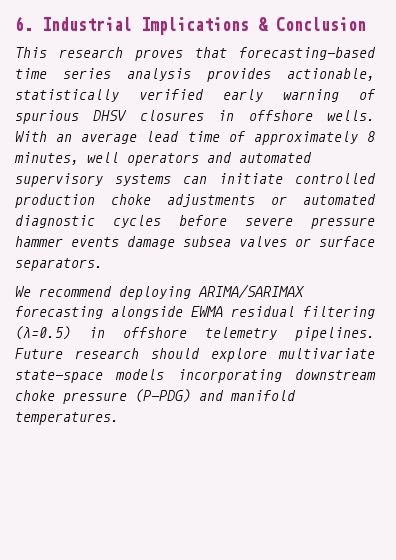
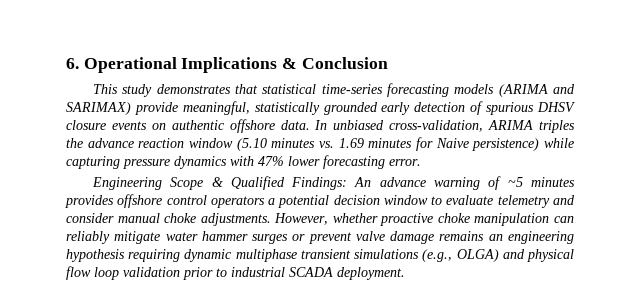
- 6. Industrial Implications & Conclusion
+ 6. Operational Implications & Conclusion
- This research proves that forecasting-based time series analysis provides actionable, statistically verified early warning of spurious DHSV closures in offshore wells. With an average lead time of approximately 8 minutes, well operators and automated supervisory systems can initiate controlled production choke adjustments or automated diagnostic cycles before severe pressure hammer events damage subsea valves or surface separators.
- We recommend deploying ARIMA/SARIMAX forecasting alongside EWMA residual filtering (λ=0.5) in offshore telemetry pipelines. Future research should explore multivariate state-space models incorporating downstream choke pressure (P-PDG) and manifold temperatures.
+ This study demonstrates that statistical time-series forecasting models (ARIMA and SARIMAX) provide meaningful, statistically grounded early detection of spurious DHSV closure events on authentic offshore data. In unbiased cross-validation, ARIMA triples the advance reaction window (5.10 minutes vs. 1.69 minutes for Naive persistence) while capturing pressure dynamics with 47% lower forecasting error.
+ Engineering Scope & Qualified Findings: An advance warning of ~5 minutes provides offshore control operators a potential decision window to evaluate telemetry and consider manual choke adjustments. However, whether proactive choke manipulation can reliably mitigate water hammer surges or prevent valve damage remains an engineering hypothesis requiring dynamic multiphase transient simulations (e.g., OLGA) and physical flow loop validation prior to industrial SCADA deployment.

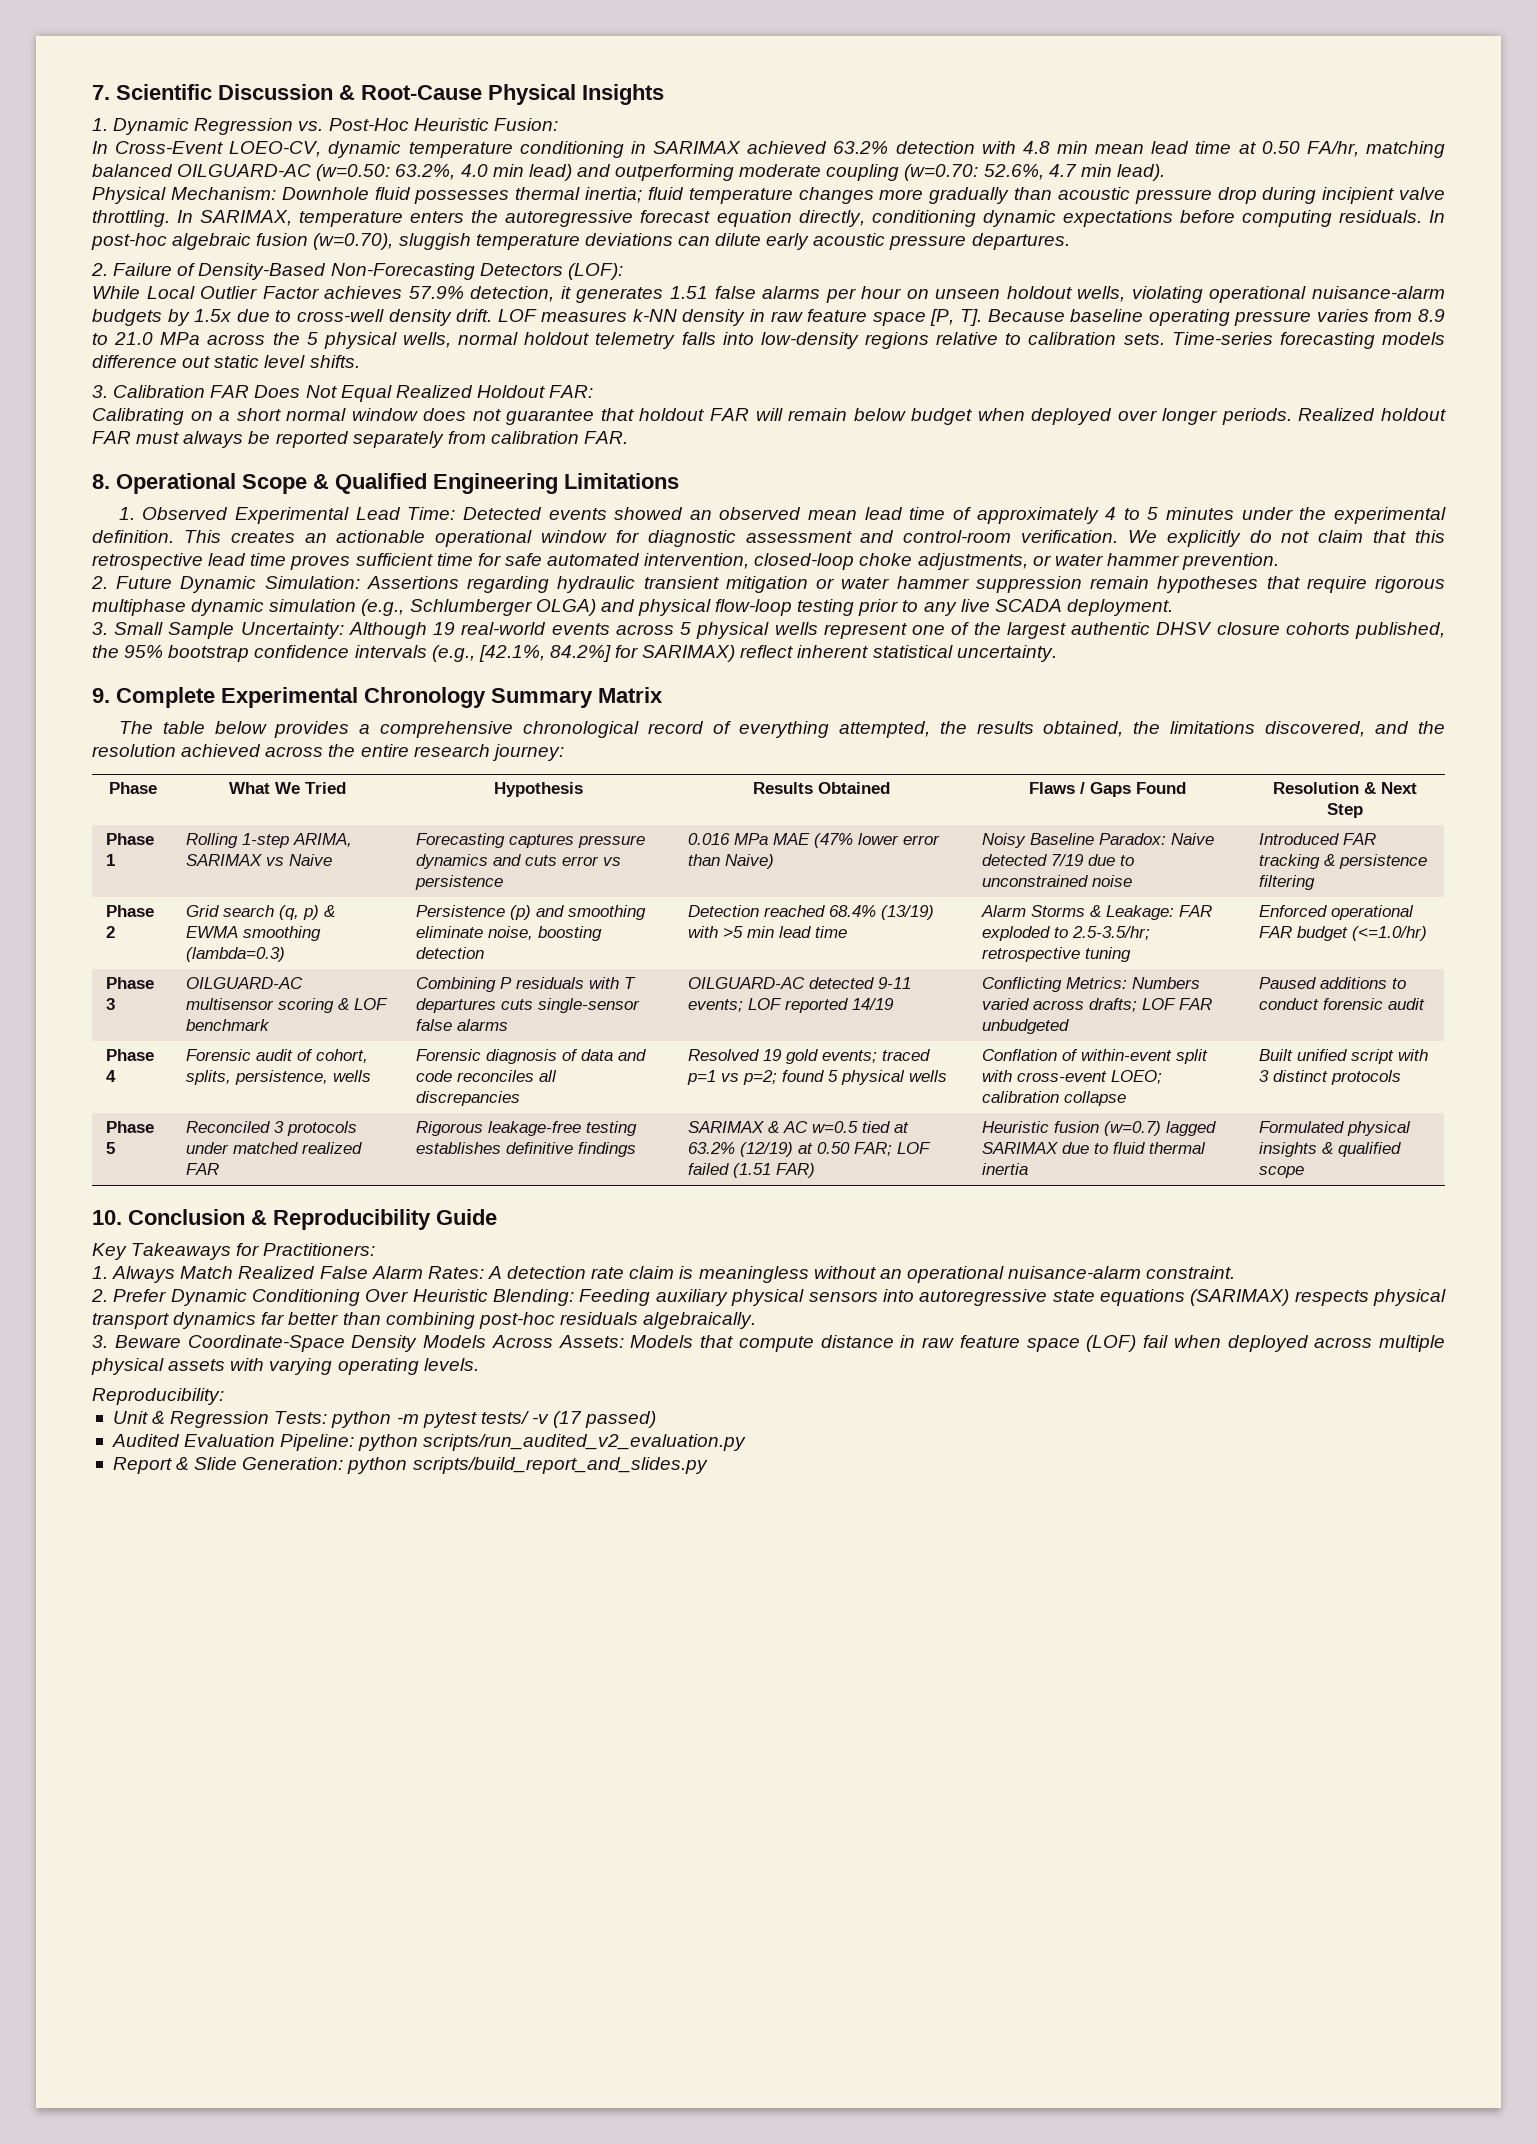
- 6. Operational Implications & Conclusion
- This study demonstrates that statistical time-series forecasting models (ARIMA and SARIMAX) provide meaningful, statistically grounded early detection of spurious DHSV closure events on authentic offshore data. In unbiased cross-validation, ARIMA triples the advance reaction window (5.10 minutes vs. 1.69 minutes for Naive persistence) while capturing pressure dynamics with 47% lower forecasting error.
- Engineering Scope & Qualified Findings: An advance warning of ~5 minutes provides offshore control operators a potential decision window to evaluate telemetry and consider manual choke adjustments. However, whether proactive choke manipulation can reliably mitigate water hammer surges or prevent valve damage remains an engineering hypothesis requiring dynamic multiphase transient simulations (e.g., OLGA) and physical flow loop validation prior to industrial SCADA deployment.
+ 7. Scientific Discussion & Root-Cause Physical Insights
+ 1. Dynamic Regression vs. Post-Hoc Heuristic Fusion:
+ In Cross-Event LOEO-CV, dynamic temperature conditioning in SARIMAX achieved 63.2% detection with 4.8 min mean lead time at 0.50 FA/hr, matching balanced OILGUARD-AC (w=0.50: 63.2%, 4.0 min lead) and outperforming moderate coupling (w=0.70: 52.6%, 4.7 min lead).
+ Physical Mechanism: Downhole fluid possesses thermal inertia; fluid temperature changes more gradually than acoustic pressure drop during incipient valve throttling. In SARIMAX, temperature enters the autoregressive forecast equation directly, conditioning dynamic expectations before computing residuals. In post-hoc algebraic fusion (w=0.70), sluggish temperature deviations can dilute early acoustic pressure departures.
+ 2. Failure of Density-Based Non-Forecasting Detectors (LOF):
+ While Local Outlier Factor achieves 57.9% detection, it generates 1.51 false alarms per hour on unseen holdout wells, violating operational nuisance-alarm budgets by 1.5x due to cross-well density drift. LOF measures k-NN density in raw feature space [P, T]. Because baseline operating pressure varies from 8.9 to 21.0 MPa across the 5 physical wells, normal holdout telemetry falls into low-density regions relative to calibration sets. Time-series forecasting models difference out static level shifts.
+ 3. Calibration FAR Does Not Equal Realized Holdout FAR:
+ Calibrating on a short normal window does not guarantee that holdout FAR will remain below budget when deployed over longer periods. Realized holdout FAR must always be reported separately from calibration FAR.
+ 8. Operational Scope & Qualified Engineering Limitations
+ 1. Observed Experimental Lead Time: Detected events showed an observed mean lead time of approximately 4 to 5 minutes under the experimental definition. This creates an actionable operational window for diagnostic assessment and control-room verification. We explicitly do not claim that this retrospective lead time proves sufficient time for safe automated intervention, closed-loop choke adjustments, or water hammer prevention.
+ 2. Future Dynamic Simulation: Assertions regarding hydraulic transient mitigation or water hammer suppression remain hypotheses that require rigorous multiphase dynamic simulation (e.g., Schlumberger OLGA) and physical flow-loop testing prior to any live SCADA deployment.
+ 3. Small Sample Uncertainty: Although 19 real-world events across 5 physical wells represent one of the largest authentic DHSV closure cohorts published, the 95% bootstrap confidence intervals (e.g., [42.1%, 84.2%] for SARIMAX) reflect inherent statistical uncertainty.
+ 9. Complete Experimental Chronology Summary Matrix
+ The table below provides a comprehensive chronological record of everything attempted, the results obtained, the limitations discovered, and the resolution achieved across the entire research journey:
+ Phase | What We Tried | Hypothesis | Results Obtained | Flaws / Gaps Found | Resolution & Next Step
+ Phase 1 | Rolling 1-step ARIMA, SARIMAX vs Naive | Forecasting captures pressure dynamics and cuts error vs persistence | 0.016 MPa MAE (47% lower error than Naive) | Noisy Baseline Paradox: Naive detected 7/19 due to unconstrained noise | Introduced FAR tracking & persistence filtering
+ Phase 2 | Grid search (q, p) & EWMA smoothing (lambda=0.3) | Persistence (p) and smoothing eliminate noise, boosting detection | Detection reached 68.4% (13/19) with >5 min lead time | Alarm Storms & Leakage: FAR exploded to 2.5-3.5/hr; retrospective tuning | Enforced operational FAR budget (<=1.0/hr)
+ Phase 3 | OILGUARD-AC multisensor scoring & LOF benchmark | Combining P residuals with T departures cuts single-sensor false alarms | OILGUARD-AC detected 9-11 events; LOF reported 14/19 | Conflicting Metrics: Numbers varied across drafts; LOF FAR unbudgeted | Paused additions to conduct forensic audit
+ Phase 4 | Forensic audit of cohort, splits, persistence, wells | Forensic diagnosis of data and code reconciles all discrepancies | Resolved 19 gold events; traced p=1 vs p=2; found 5 physical wells | Conflation of within-event split with cross-event LOEO; calibration collapse | Built unified script with 3 distinct protocols
+ Phase 5 | Reconciled 3 protocols under matched realized FAR | Rigorous leakage-free testing establishes definitive findings | SARIMAX & AC w=0.5 tied at 63.2% (12/19) at 0.50 FAR; LOF failed (1.51 FAR) | Heuristic fusion (w=0.7) lagged SARIMAX due to fluid thermal inertia | Formulated physical insights & qualified scope
+ 10. Conclusion & Reproducibility Guide
+ Key Takeaways for Practitioners:
+ 1. Always Match Realized False Alarm Rates: A detection rate claim is meaningless without an operational nuisance-alarm constraint.
+ 2. Prefer Dynamic Conditioning Over Heuristic Blending: Feeding auxiliary physical sensors into autoregressive state equations (SARIMAX) respects physical transport dynamics far better than combining post-hoc residuals algebraically.
+ 3. Beware Coordinate-Space Density Models Across Assets: Models that compute distance in raw feature space (LOF) fail when deployed across multiple physical assets with varying operating levels.
+ Reproducibility:
+ Unit & Regression Tests: python -m pytest tests/ -v (17 passed)
+ Audited Evaluation Pipeline: python scripts/run_audited_v2_evaluation.py
+ Report & Slide Generation: python scripts/build_report_and_slides.py

